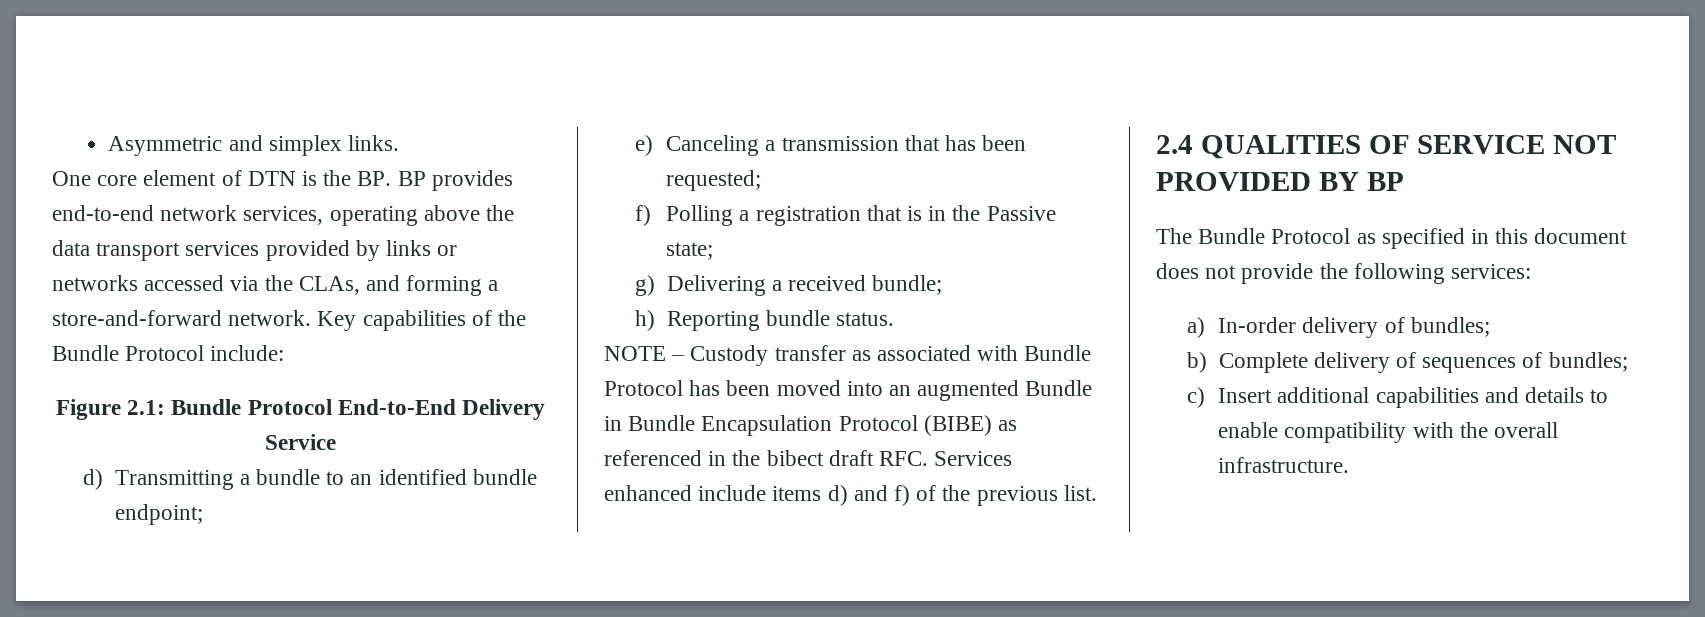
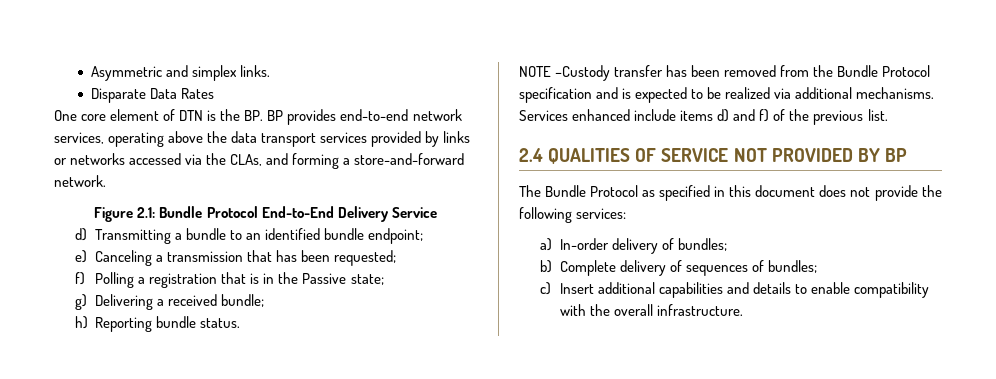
+ Disparate Data Rates
- Key capabilities of the Bundle Protocol include:
- NOTE – Custody transfer as associated with Bundle Protocol has been moved into an augmented Bundle in Bundle Encapsulation Protocol (BIBE) as referenced in the bibect draft RFC. Services enhanced include items d) and f) of the previous list.
+ NOTE –Custody transfer has been removed from the Bundle Protocol specification and is expected to be realized via additional mechanisms. Services enhanced include items d) and f) of the previous list.

